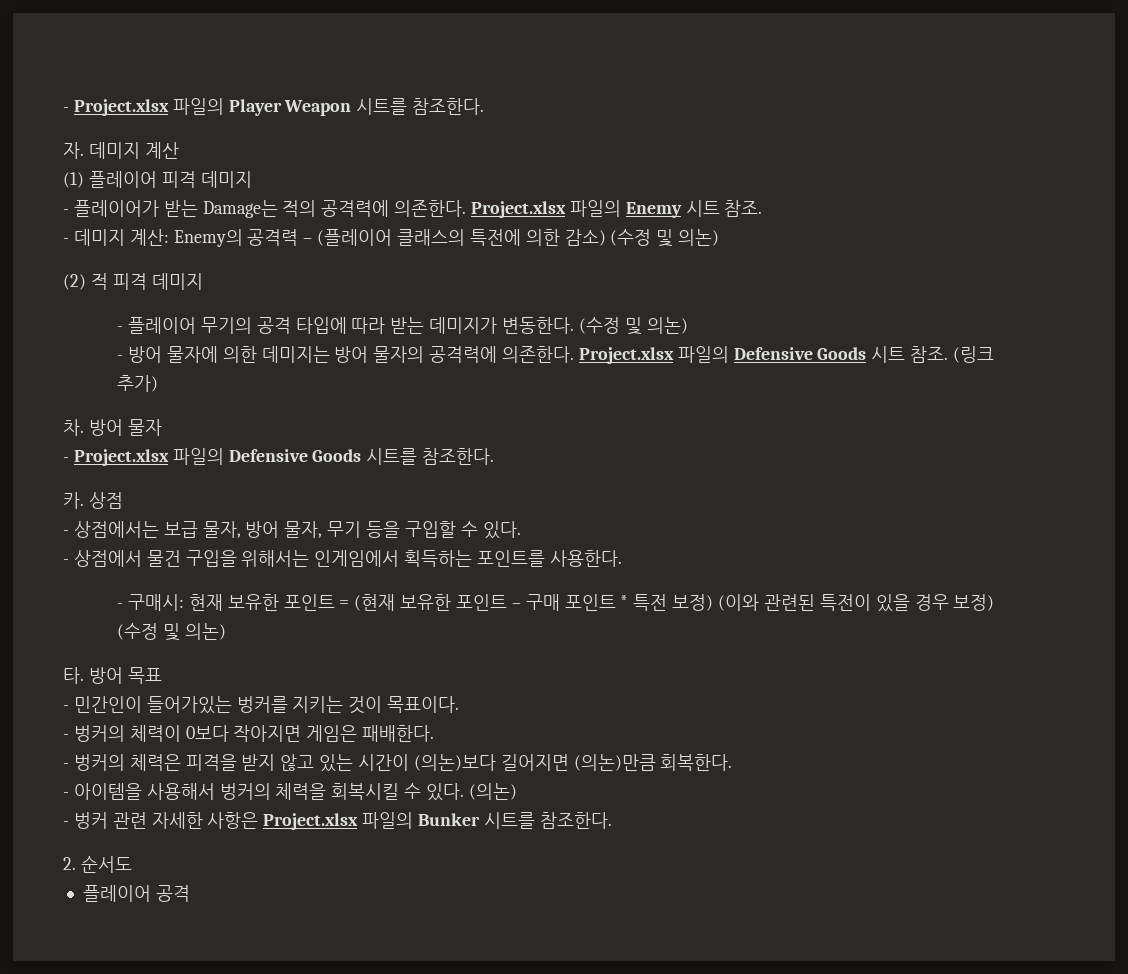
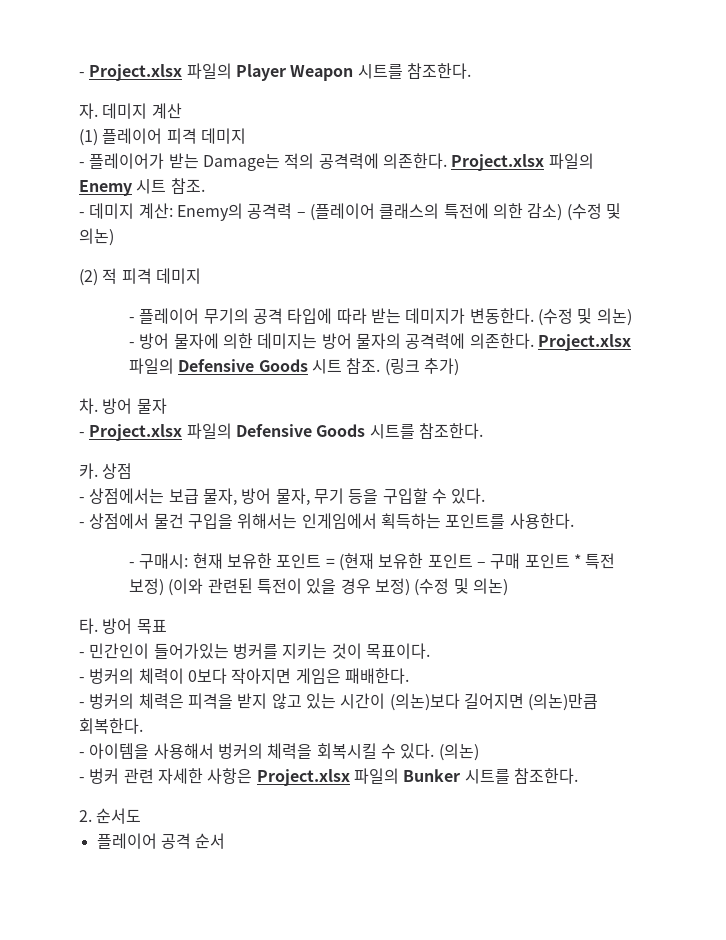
- 플레이어 공격
+ 플레이어 공격 순서

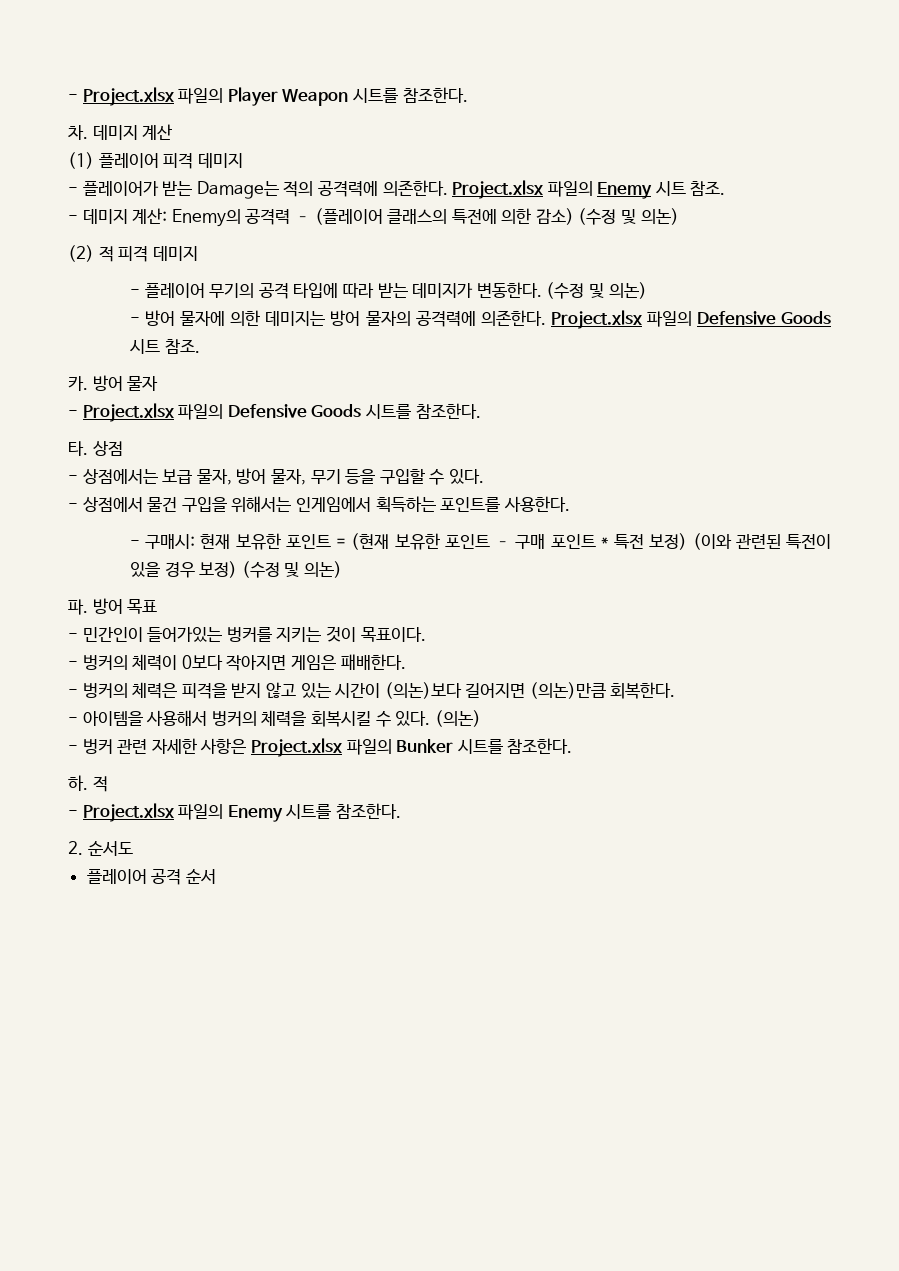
- 자.
+ 차.
- Project.xlsx 파일의 Defensive Goods 시트 참조. (링크 추가)
- 차.
+ Project.xlsx 파일의 Defensive Goods 시트 참조.
+ 카.
- 카.
+ 타.
- 타.
+ 파.
+ 하. 적
+ - Project.xlsx 파일의 Enemy 시트를 참조한다.

